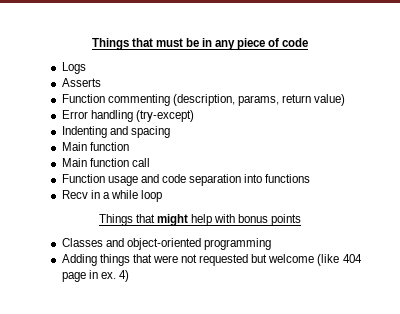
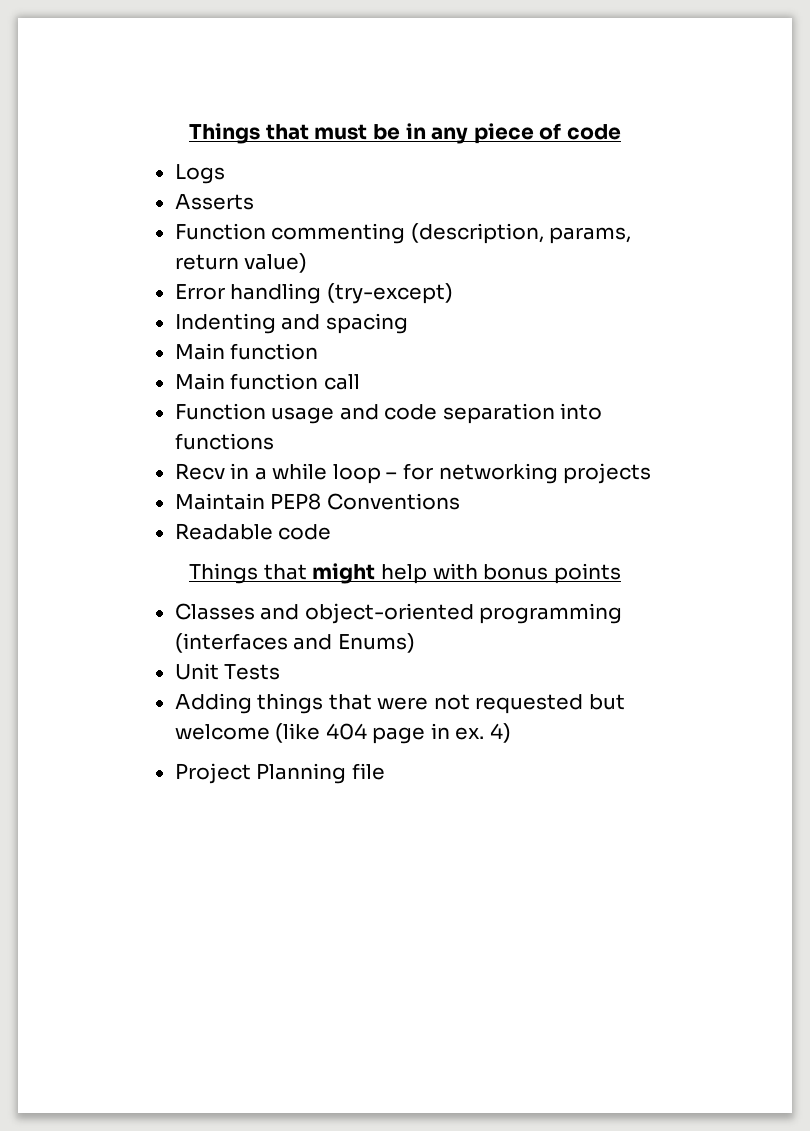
- Recv in a while loop
+ Recv in a while loop – for networking projects
+ Maintain PEP8 Conventions
+ Readable code
- Classes and object-oriented programming
+ Classes and object-oriented programming (interfaces and Enums)
+ Unit Tests
+ Project Planning file

